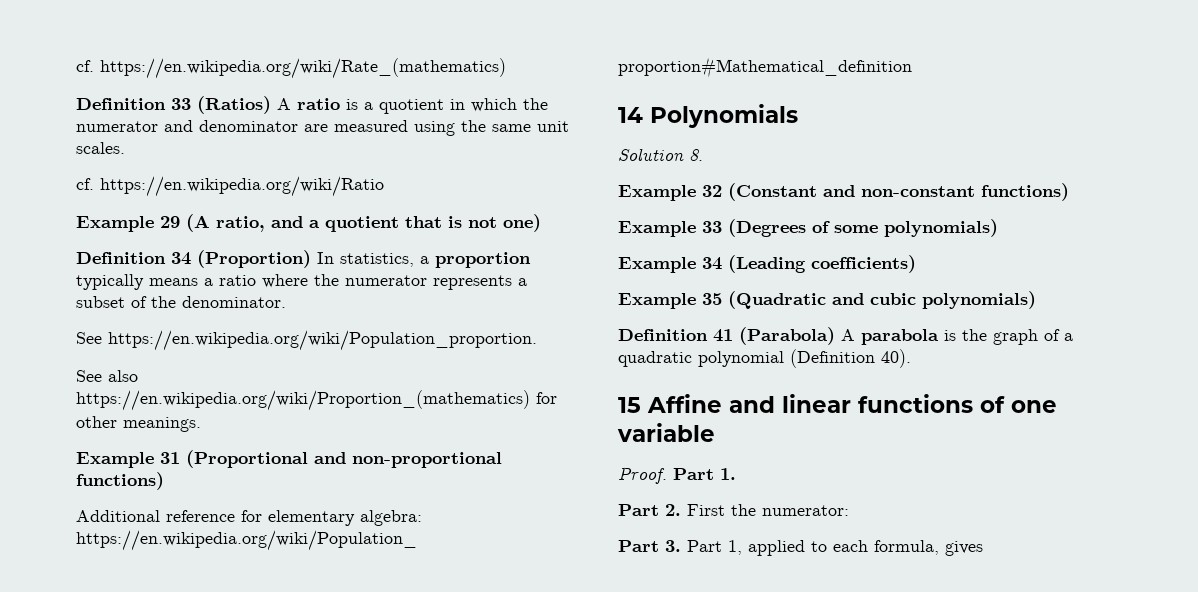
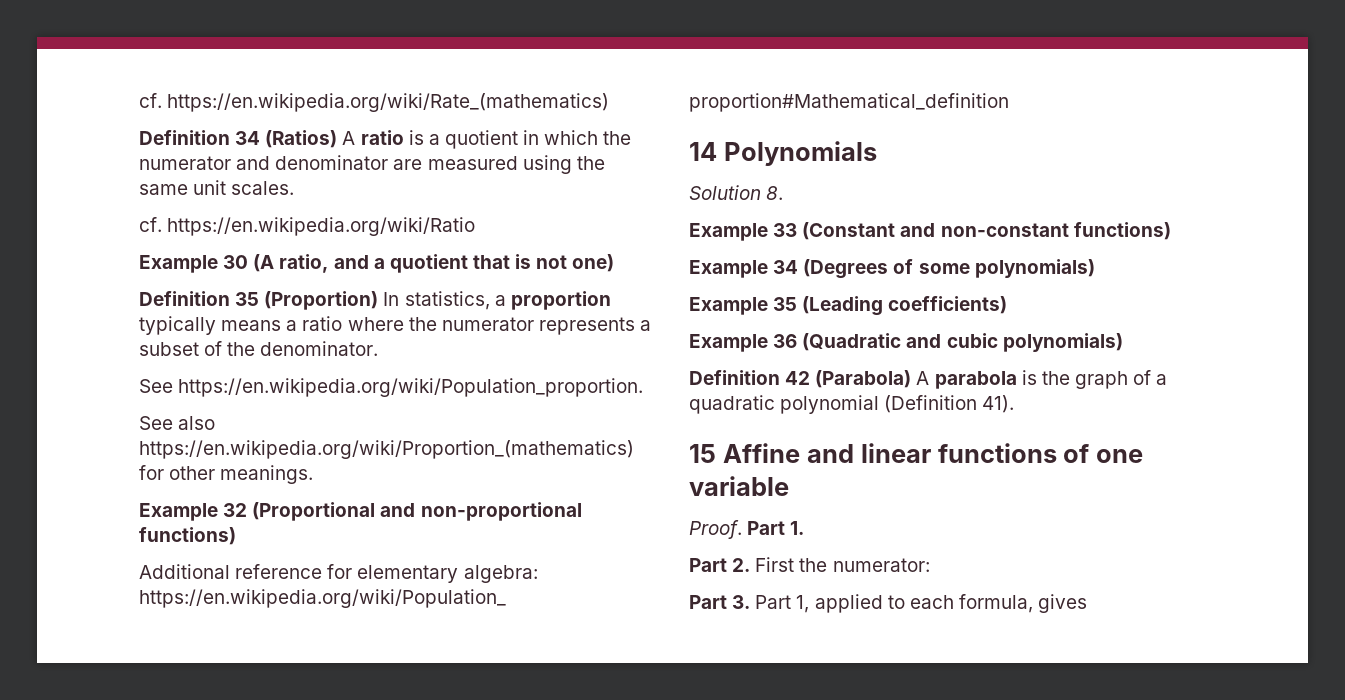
- Definition 33 (Ratios) A ratio is a quotient in which the numerator and denominator are measured using the same unit scales.
+ Definition 34 (Ratios) A ratio is a quotient in which the numerator and denominator are measured using the same unit scales.
- Example 29 (A ratio, and a quotient that is not one)
+ Example 30 (A ratio, and a quotient that is not one)
- Definition 34 (Proportion) In statistics, a proportion typically means a ratio where the numerator represents a subset of the denominator.
+ Definition 35 (Proportion) In statistics, a proportion typically means a ratio where the numerator represents a subset of the denominator.
- Example 31 (Proportional and non-proportional functions)
+ Example 32 (Proportional and non-proportional functions)
- Example 32 (Constant and non-constant functions)
+ Example 33 (Constant and non-constant functions)
- Example 33 (Degrees of some polynomials)
+ Example 34 (Degrees of some polynomials)
- Example 34 (Leading coefficients)
+ Example 35 (Leading coefficients)
- Example 35 (Quadratic and cubic polynomials)
+ Example 36 (Quadratic and cubic polynomials)
- Definition 41 (Parabola) A parabola is the graph of a quadratic polynomial (Definition 40).
+ Definition 42 (Parabola) A parabola is the graph of a quadratic polynomial (Definition 41).

